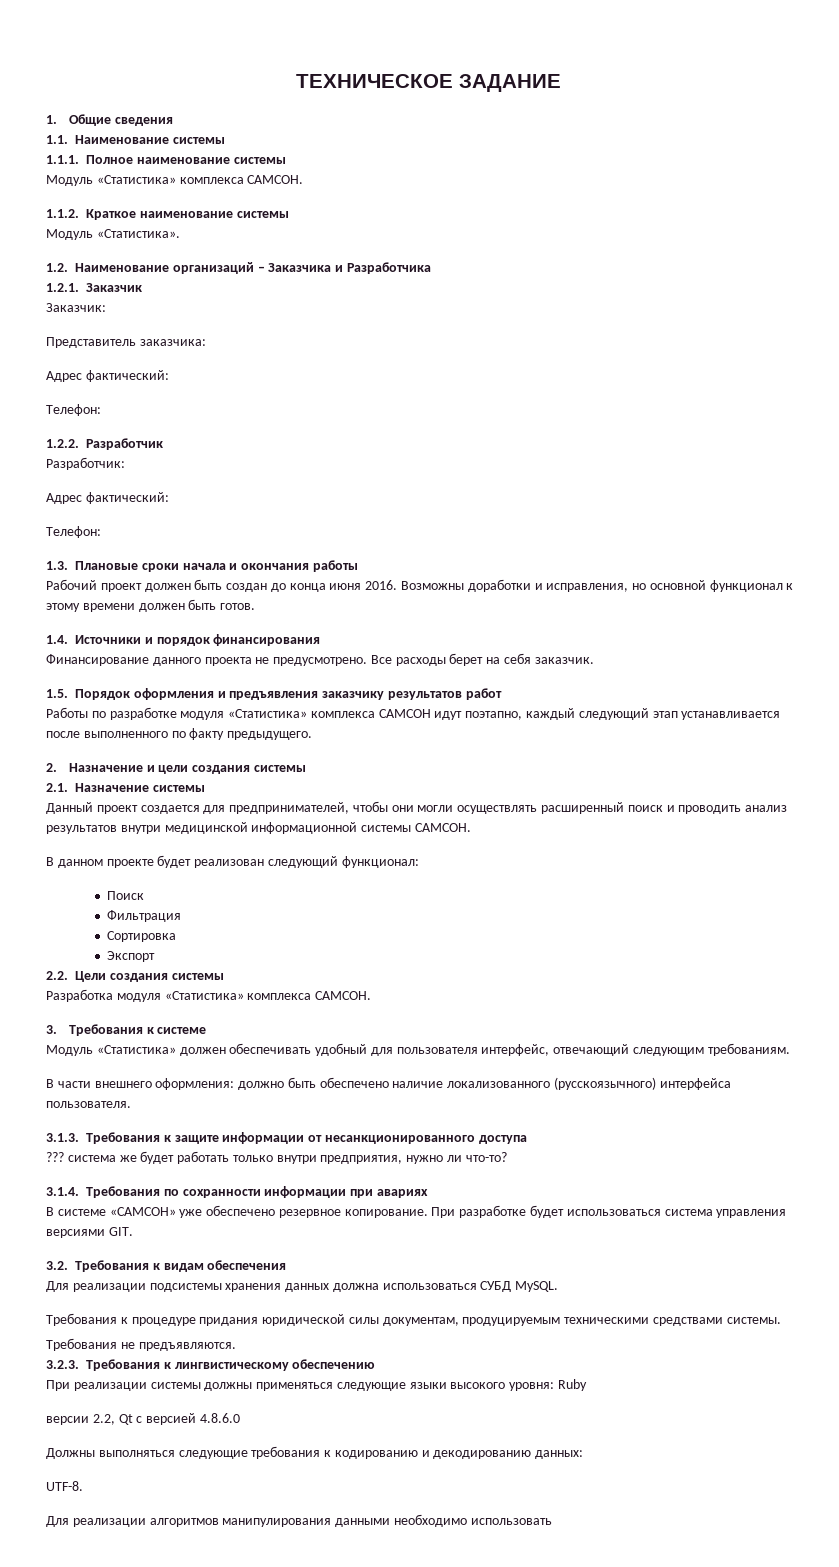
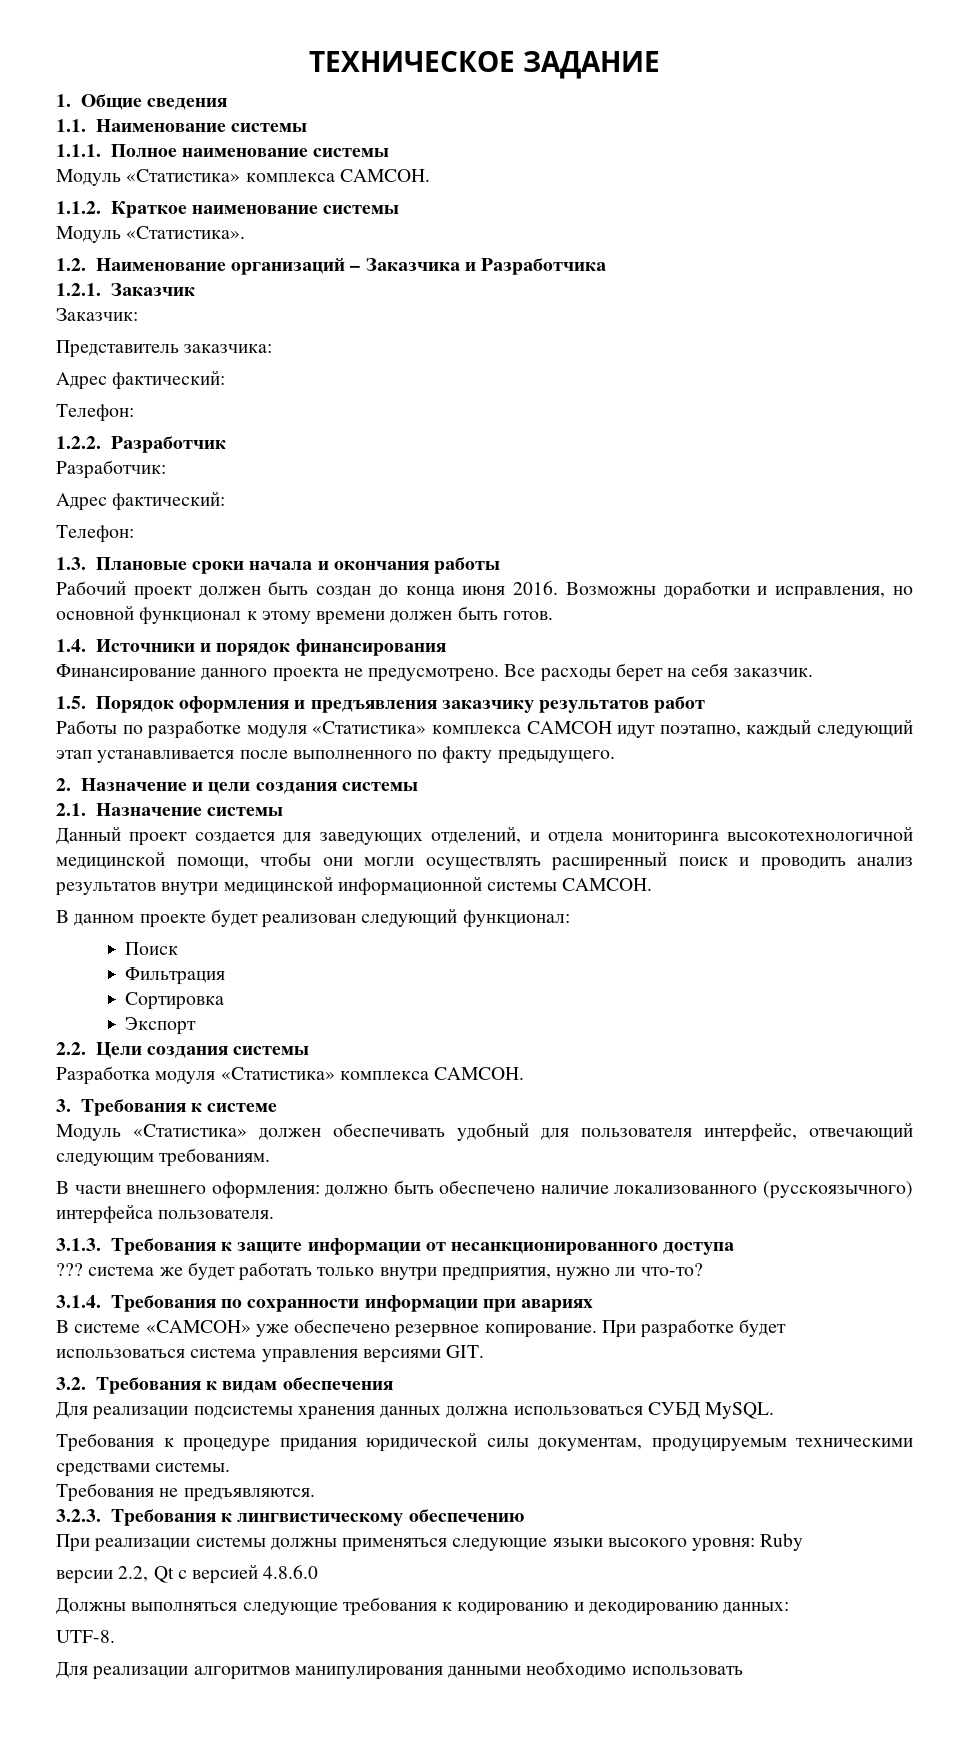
- Данный проект создается для предпринимателей, чтобы они могли осуществлять расширенный поиск и проводить анализ результатов внутри медицинской информационной системы САМСОН.
+ Данный проект создается для заведующих отделений, и отдела мониторинга высокотехнологичной медицинской помощи, чтобы они могли осуществлять расширенный поиск и проводить анализ результатов внутри медицинской информационной системы САМСОН.

